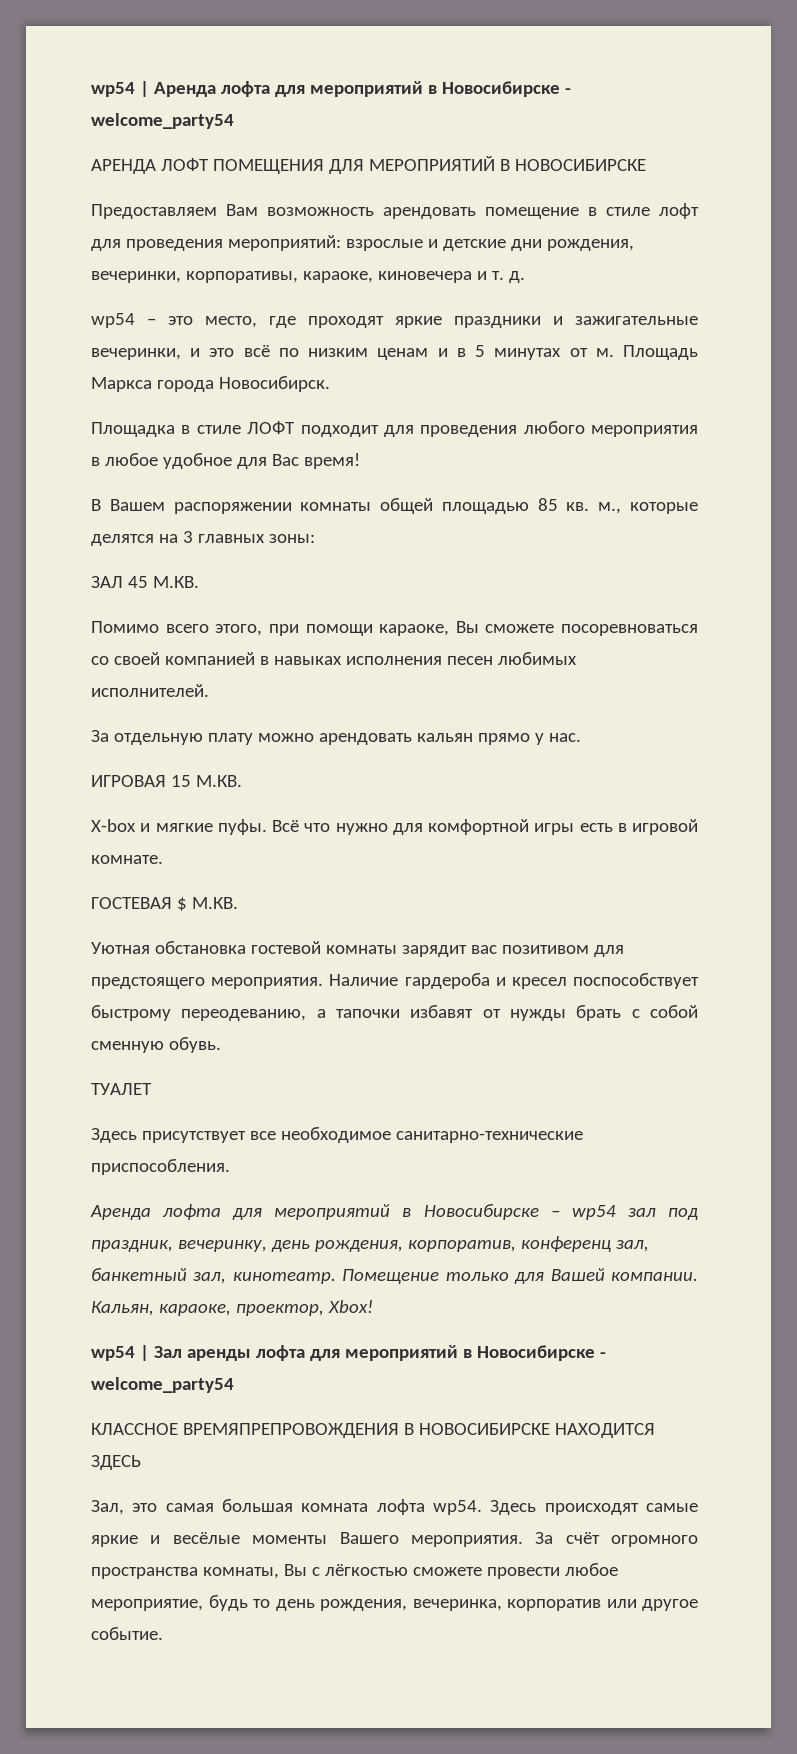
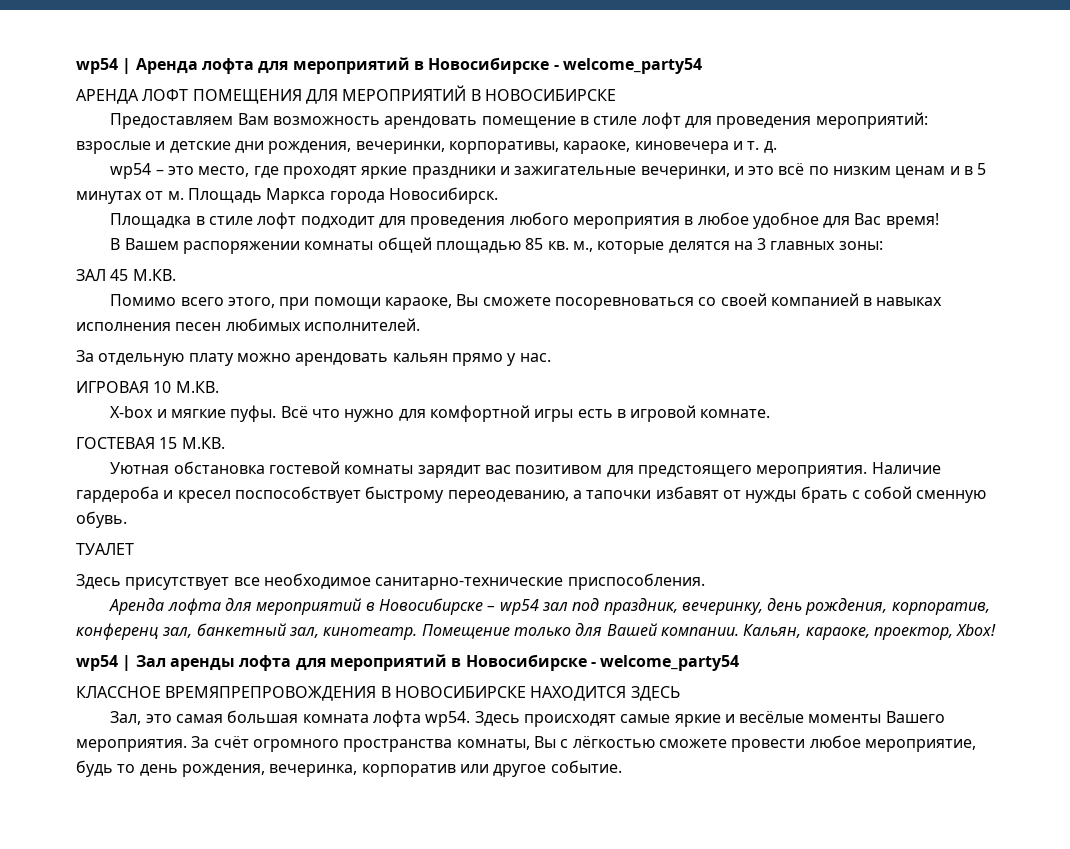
- Площадка в стиле ЛОФТ подходит для проведения любого мероприятия в любое удобное для Вас время!
+ Площадка в стиле лофт подходит для проведения любого мероприятия в любое удобное для Вас время!
- ИГРОВАЯ 15 М.КВ.
+ ИГРОВАЯ 10 М.КВ.
- ГОСТЕВАЯ $ М.КВ.
+ ГОСТЕВАЯ 15 М.КВ.

